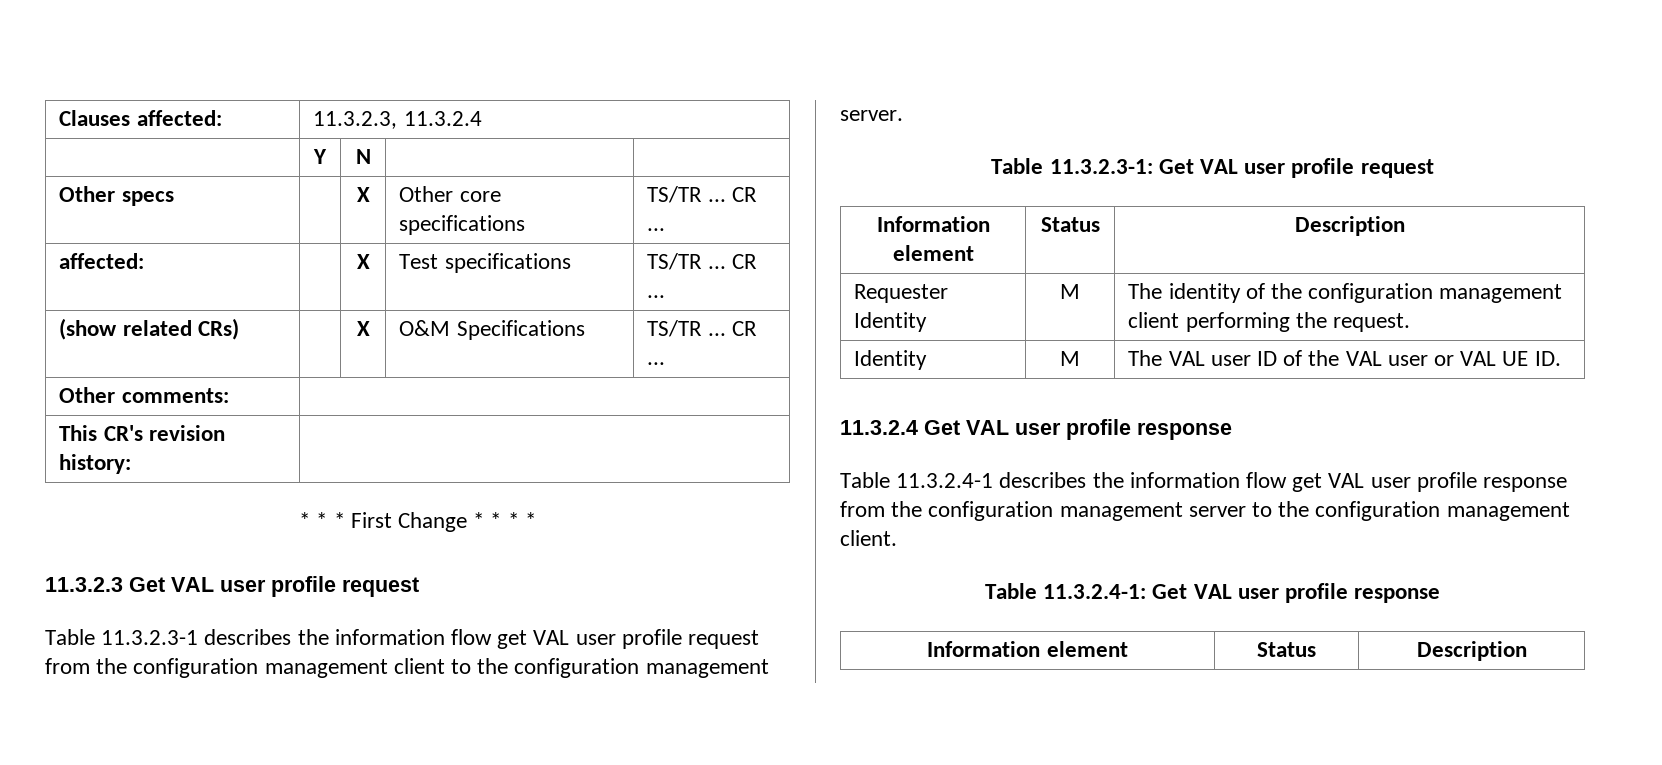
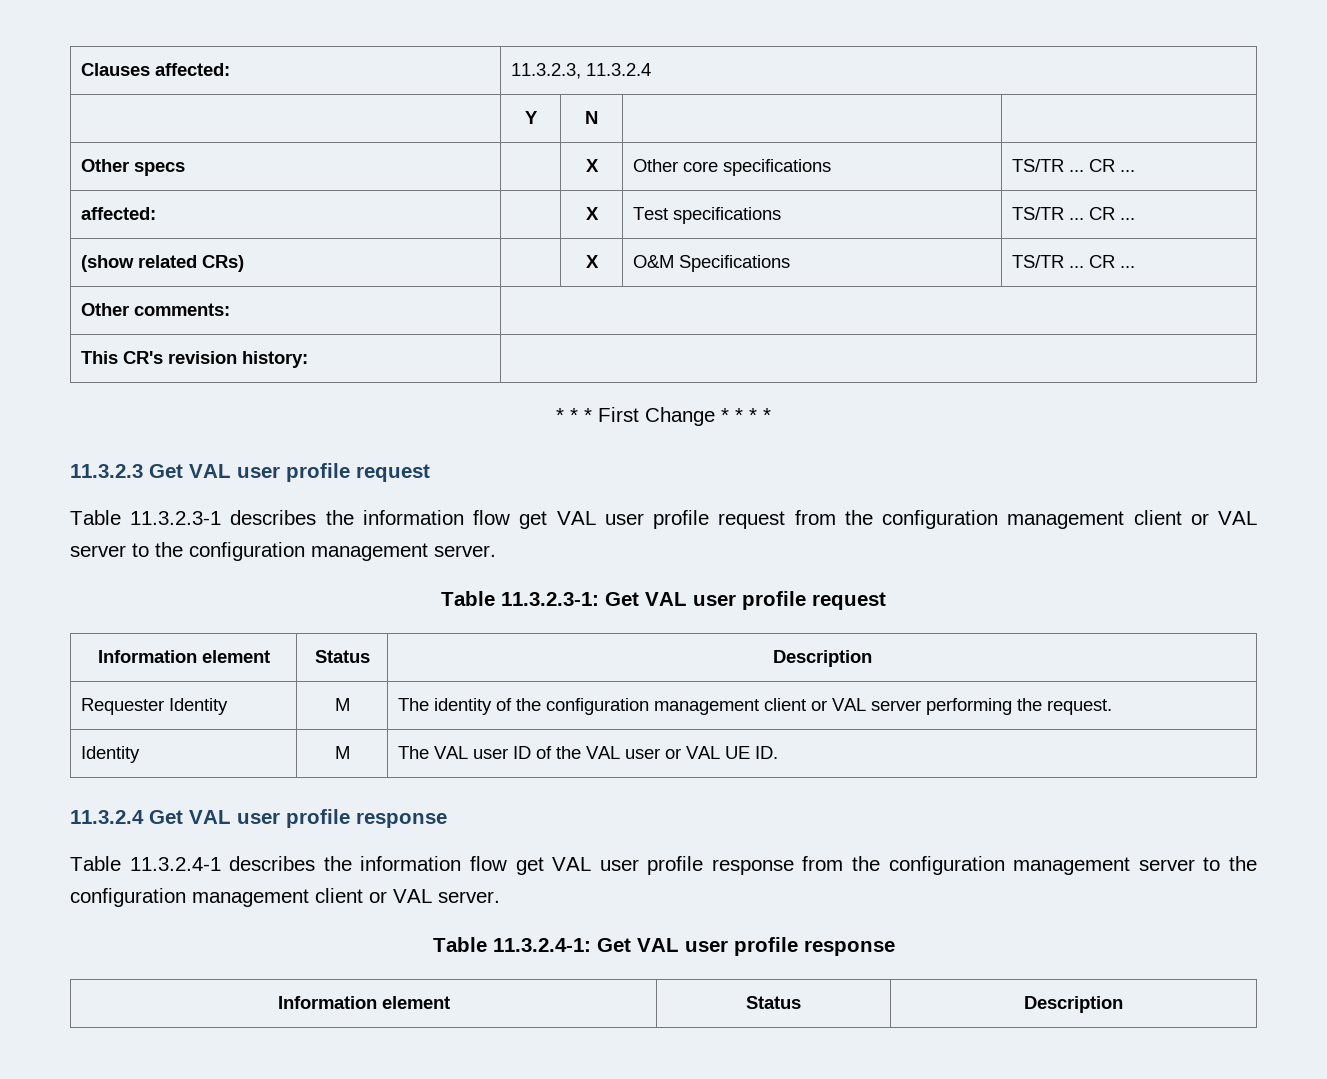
- Table 11.3.2.3-1 describes the information flow get VAL user profile request from the configuration management client to the configuration management server.
+ Table 11.3.2.3-1 describes the information flow get VAL user profile request from the configuration management client or VAL server to the configuration management server.
- Requester Identity | M | The identity of the configuration management client performing the request.
+ Requester Identity | M | The identity of the configuration management client or VAL server performing the request.
- Table 11.3.2.4-1 describes the information flow get VAL user profile response from the configuration management server to the configuration management client.
+ Table 11.3.2.4-1 describes the information flow get VAL user profile response from the configuration management server to the configuration management client or VAL server.

